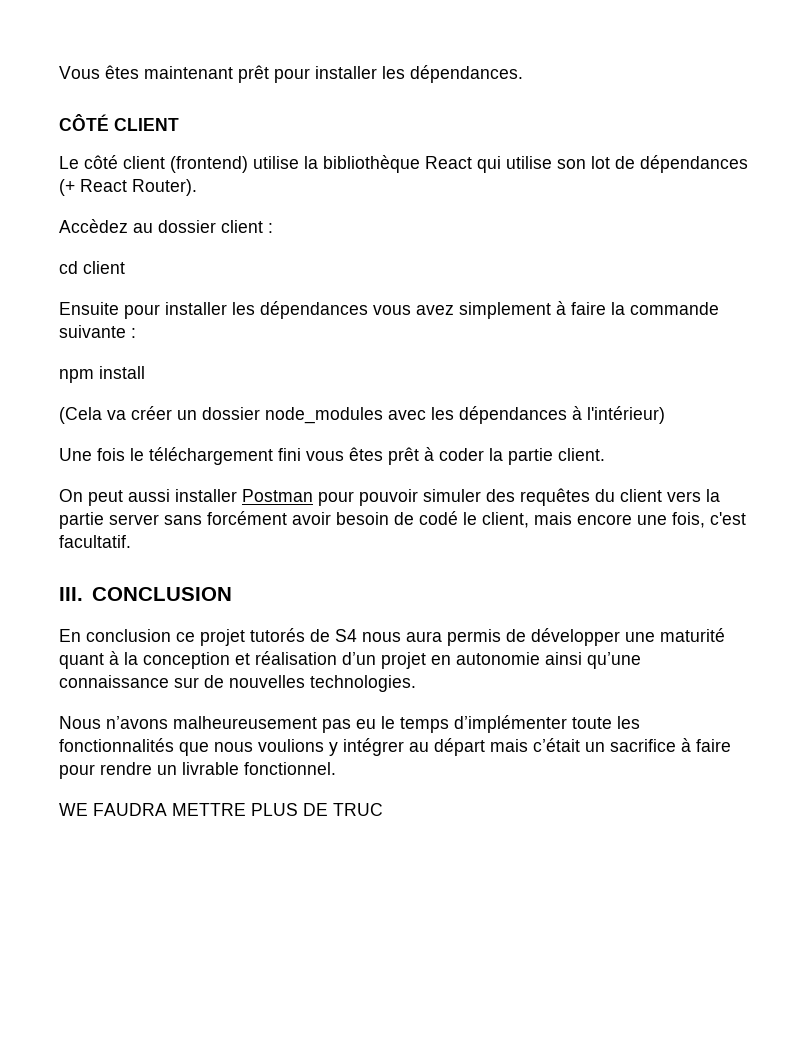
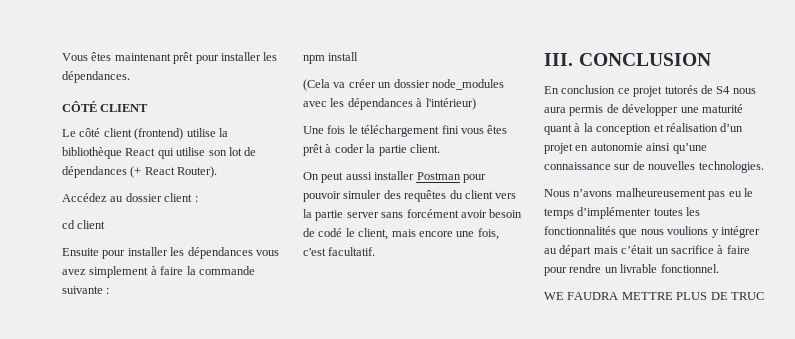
- Accèdez au dossier client :
+ Accédez au dossier client :
- Nous n’avons malheureusement pas eu le temps d’implémenter toute les fonctionnalités que nous voulions y intégrer au départ mais c’était un sacrifice à faire pour rendre un livrable fonctionnel.
+ Nous n’avons malheureusement pas eu le temps d’implémenter toutes les fonctionnalités que nous voulions y intégrer au départ mais c’était un sacrifice à faire pour rendre un livrable fonctionnel.

